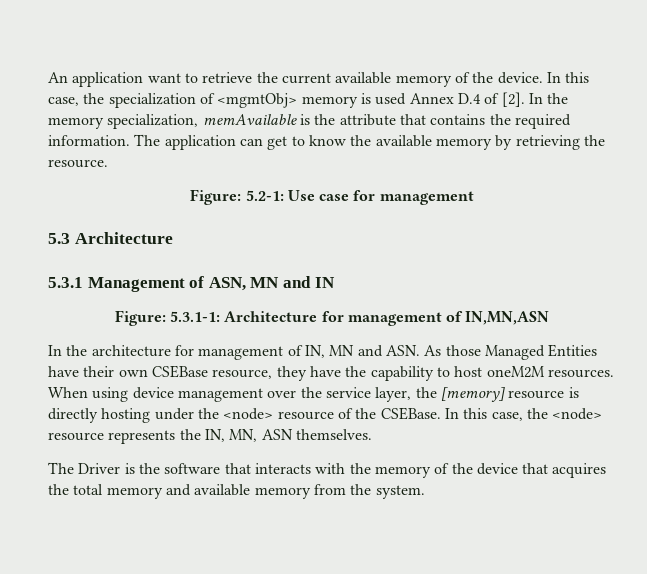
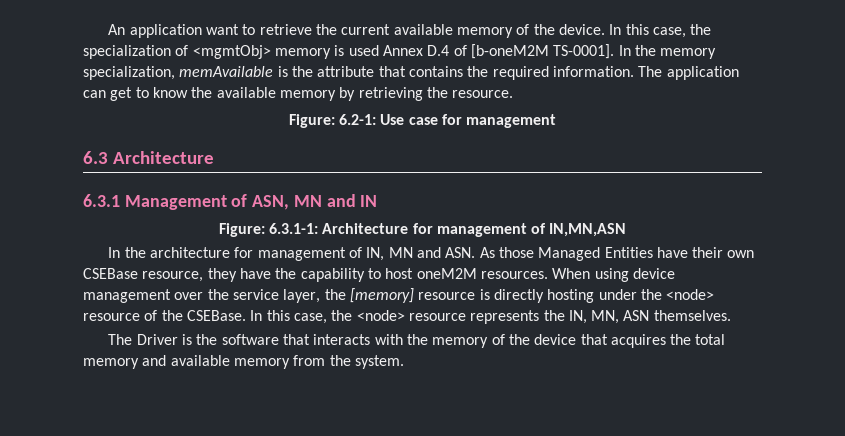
- In this case, the specialization of <mgmtObj> memory is used Annex D.4 of [2].
+ In this case, the specialization of <mgmtObj> memory is used Annex D.4 of [b-oneM2M TS-0001].
- Figure: 5.2-1: Use case for management
+ Figure: 6.2-1: Use case for management
- 5.3 Architecture
+ 6.3 Architecture
- 5.3.1 Management of ASN, MN and IN
+ 6.3.1 Management of ASN, MN and IN
- Figure: 5.3.1-1: Architecture for management of IN,MN,ASN
+ Figure: 6.3.1-1: Architecture for management of IN,MN,ASN

